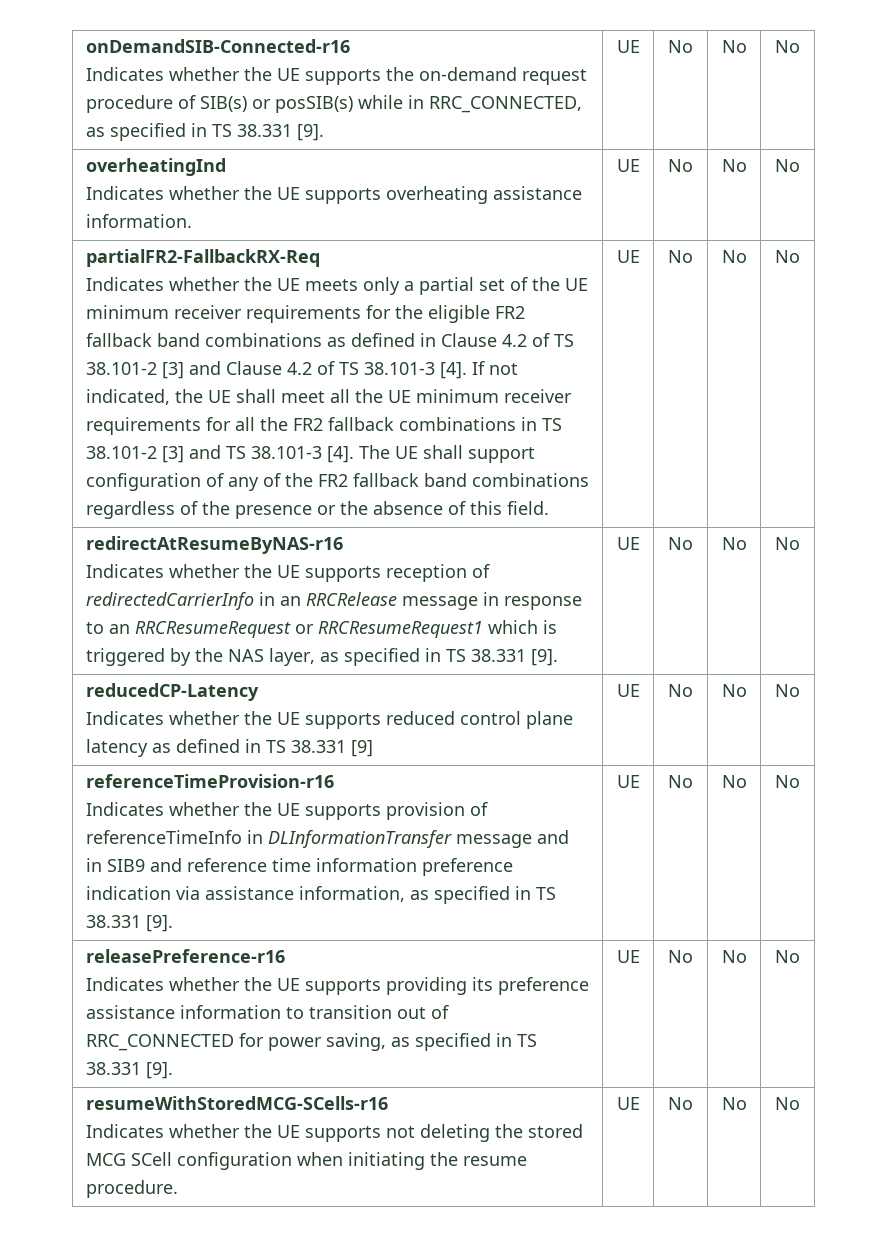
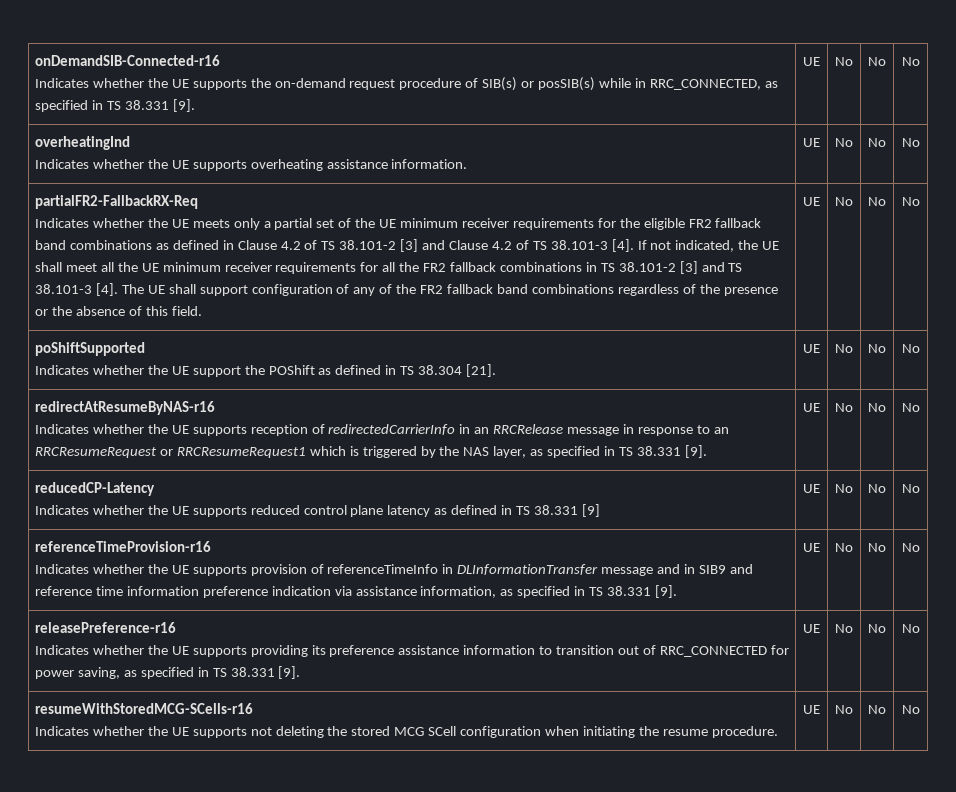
+ poShiftSupported
+ Indicates whether the UE support the POShift as defined in TS 38.304 [21]. | UE | No | No | No

